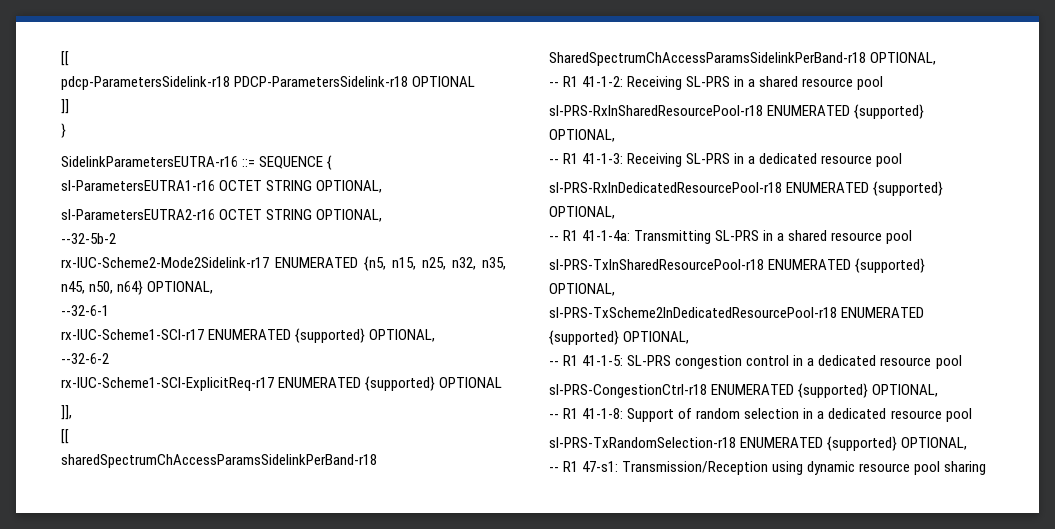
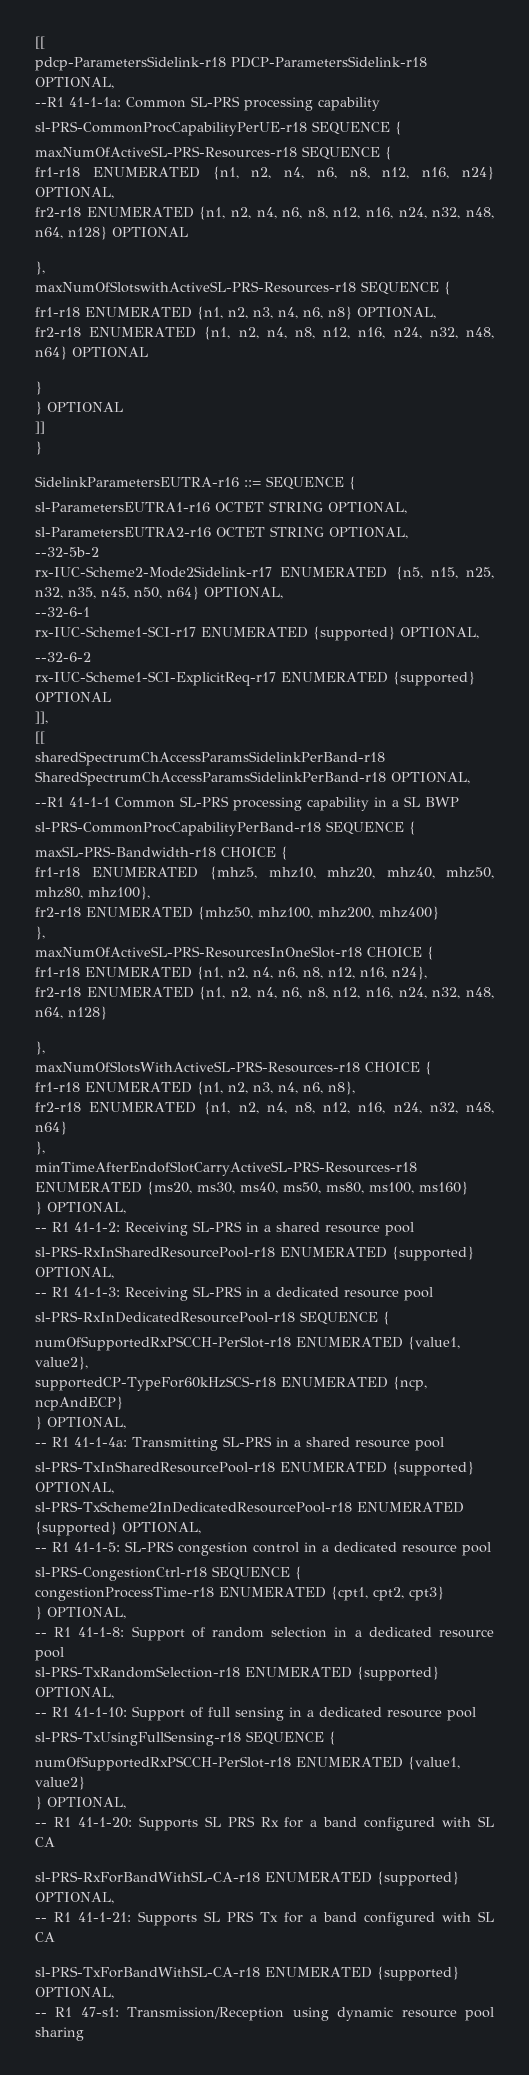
- pdcp-ParametersSidelink-r18 PDCP-ParametersSidelink-r18 OPTIONAL
+ pdcp-ParametersSidelink-r18 PDCP-ParametersSidelink-r18 OPTIONAL,
+ --R1 41-1-1a: Common SL-PRS processing capability
+ sl-PRS-CommonProcCapabilityPerUE-r18 SEQUENCE {
+ maxNumOfActiveSL-PRS-Resources-r18 SEQUENCE {
+ fr1-r18 ENUMERATED {n1, n2, n4, n6, n8, n12, n16, n24} OPTIONAL,
+ fr2-r18 ENUMERATED {n1, n2, n4, n6, n8, n12, n16, n24, n32, n48, n64, n128} OPTIONAL
+ },
+ maxNumOfSlotswithActiveSL-PRS-Resources-r18 SEQUENCE {
+ fr1-r18 ENUMERATED {n1, n2, n3, n4, n6, n8} OPTIONAL,
+ fr2-r18 ENUMERATED {n1, n2, n4, n8, n12, n16, n24, n32, n48, n64} OPTIONAL
+ }
+ } OPTIONAL
+ --R1 41-1-1 Common SL-PRS processing capability in a SL BWP
+ sl-PRS-CommonProcCapabilityPerBand-r18 SEQUENCE {
+ maxSL-PRS-Bandwidth-r18 CHOICE {
+ fr1-r18 ENUMERATED {mhz5, mhz10, mhz20, mhz40, mhz50, mhz80, mhz100},
+ fr2-r18 ENUMERATED {mhz50, mhz100, mhz200, mhz400}
+ },
+ maxNumOfActiveSL-PRS-ResourcesInOneSlot-r18 CHOICE {
+ fr1-r18 ENUMERATED {n1, n2, n4, n6, n8, n12, n16, n24},
+ fr2-r18 ENUMERATED {n1, n2, n4, n6, n8, n12, n16, n24, n32, n48, n64, n128}
+ },
+ maxNumOfSlotsWithActiveSL-PRS-Resources-r18 CHOICE {
+ fr1-r18 ENUMERATED {n1, n2, n3, n4, n6, n8},
+ fr2-r18 ENUMERATED {n1, n2, n4, n8, n12, n16, n24, n32, n48, n64}
+ },
+ minTimeAfterEndofSlotCarryActiveSL-PRS-Resources-r18 ENUMERATED {ms20, ms30, ms40, ms50, ms80, ms100, ms160}
+ } OPTIONAL,
- sl-PRS-RxInDedicatedResourcePool-r18 ENUMERATED {supported} OPTIONAL,
+ sl-PRS-RxInDedicatedResourcePool-r18 SEQUENCE {
+ numOfSupportedRxPSCCH-PerSlot-r18 ENUMERATED {value1, value2},
+ supportedCP-TypeFor60kHzSCS-r18 ENUMERATED {ncp, ncpAndECP}
+ } OPTIONAL,
- sl-PRS-CongestionCtrl-r18 ENUMERATED {supported} OPTIONAL,
+ sl-PRS-CongestionCtrl-r18 SEQUENCE {
+ congestionProcessTime-r18 ENUMERATED {cpt1, cpt2, cpt3}
+ } OPTIONAL,
+ -- R1 41-1-10: Support of full sensing in a dedicated resource pool
+ sl-PRS-TxUsingFullSensing-r18 SEQUENCE {
+ numOfSupportedRxPSCCH-PerSlot-r18 ENUMERATED {value1, value2}
+ } OPTIONAL,
+ -- R1 41-1-20: Supports SL PRS Rx for a band configured with SL CA
+ sl-PRS-RxForBandWithSL-CA-r18 ENUMERATED {supported} OPTIONAL,
+ -- R1 41-1-21: Supports SL PRS Tx for a band configured with SL CA
+ sl-PRS-TxForBandWithSL-CA-r18 ENUMERATED {supported} OPTIONAL,

